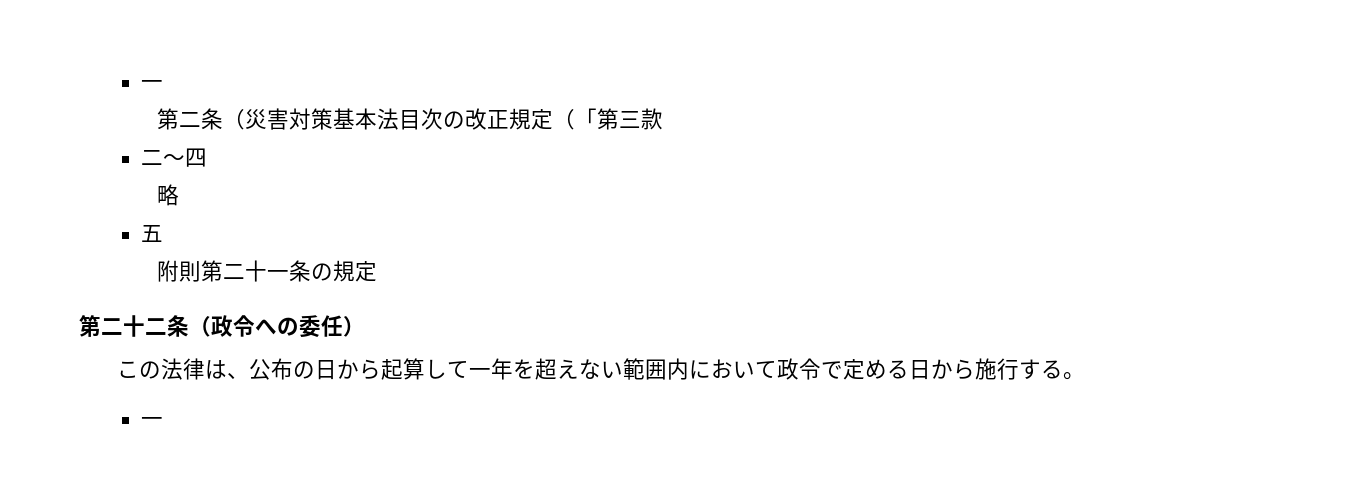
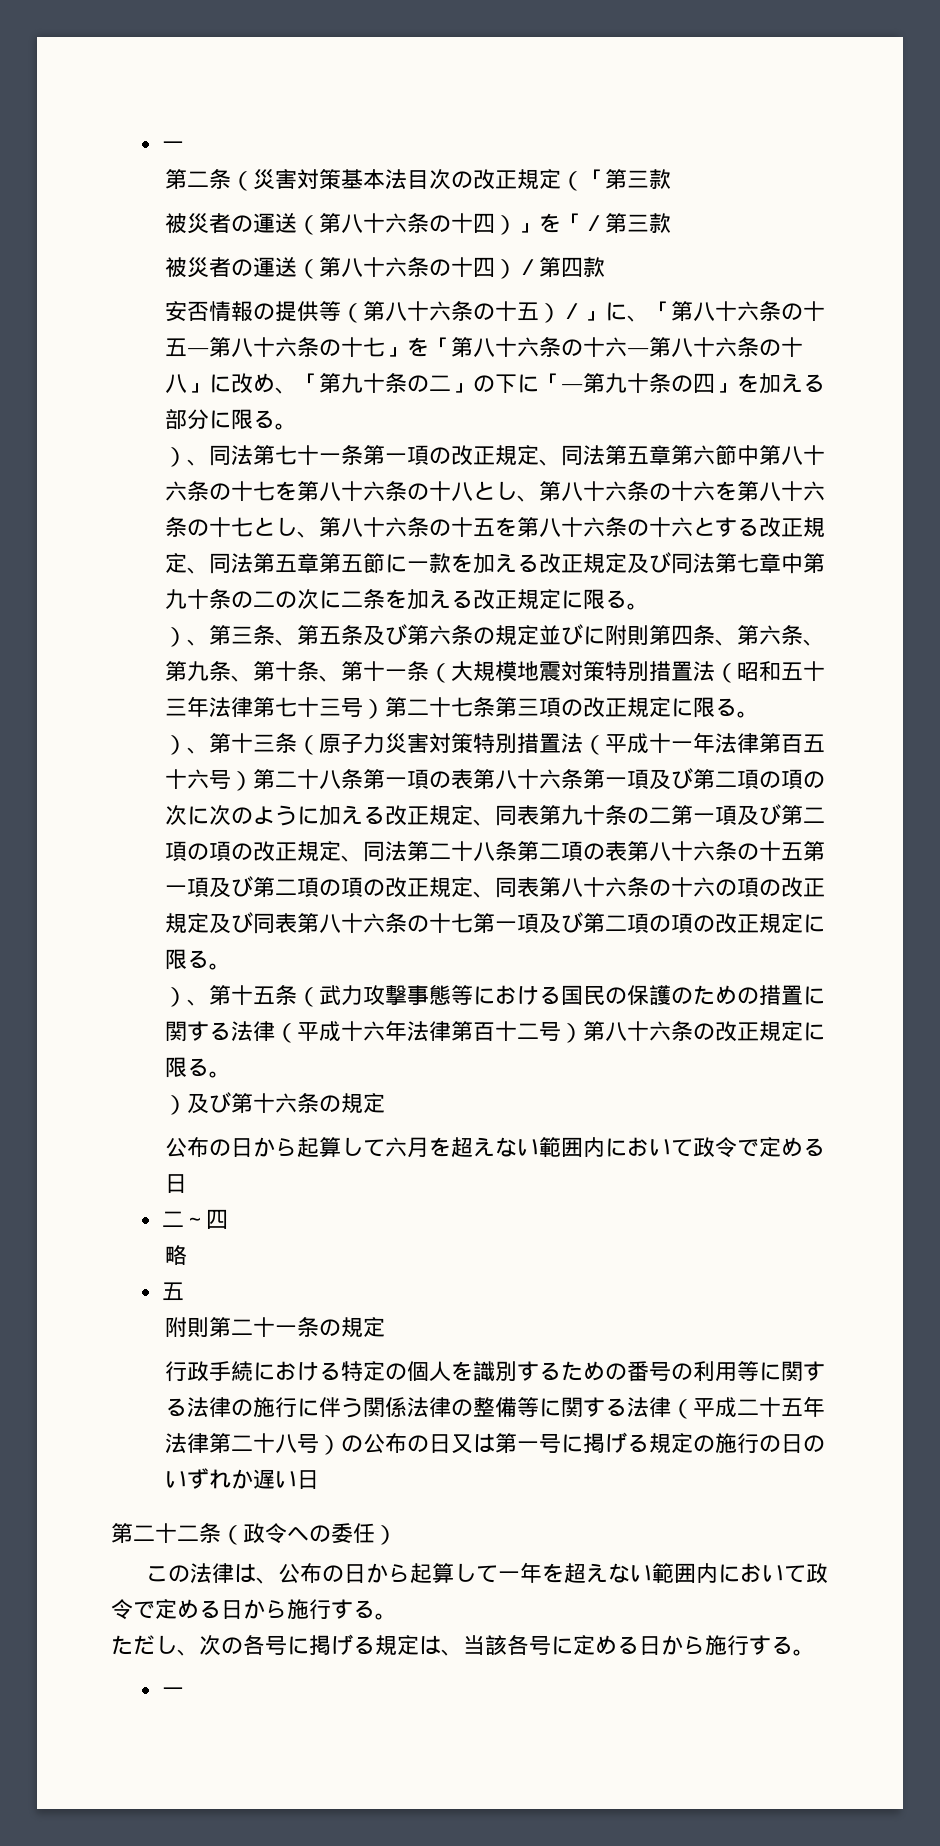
+ 被災者の運送（第八十六条の十四）」を「／第三款
+ 被災者の運送（第八十六条の十四）／第四款
+ 安否情報の提供等（第八十六条の十五）／」に、「第八十六条の十五―第八十六条の十七」を「第八十六条の十六―第八十六条の十八」に改め、「第九十条の二」の下に「―第九十条の四」を加える部分に限る。
+ ）、同法第七十一条第一項の改正規定、同法第五章第六節中第八十六条の十七を第八十六条の十八とし、第八十六条の十六を第八十六条の十七とし、第八十六条の十五を第八十六条の十六とする改正規定、同法第五章第五節に一款を加える改正規定及び同法第七章中第九十条の二の次に二条を加える改正規定に限る。
+ ）、第三条、第五条及び第六条の規定並びに附則第四条、第六条、第九条、第十条、第十一条（大規模地震対策特別措置法（昭和五十三年法律第七十三号）第二十七条第三項の改正規定に限る。
+ ）、第十三条（原子力災害対策特別措置法（平成十一年法律第百五十六号）第二十八条第一項の表第八十六条第一項及び第二項の項の次に次のように加える改正規定、同表第九十条の二第一項及び第二項の項の改正規定、同法第二十八条第二項の表第八十六条の十五第一項及び第二項の項の改正規定、同表第八十六条の十六の項の改正規定及び同表第八十六条の十七第一項及び第二項の項の改正規定に限る。
+ ）、第十五条（武力攻撃事態等における国民の保護のための措置に関する法律（平成十六年法律第百十二号）第八十六条の改正規定に限る。
+ ）及び第十六条の規定
+ 公布の日から起算して六月を超えない範囲内において政令で定める日
+ 行政手続における特定の個人を識別するための番号の利用等に関する法律の施行に伴う関係法律の整備等に関する法律（平成二十五年法律第二十八号）の公布の日又は第一号に掲げる規定の施行の日のいずれか遅い日
+ ただし、次の各号に掲げる規定は、当該各号に定める日から施行する。

